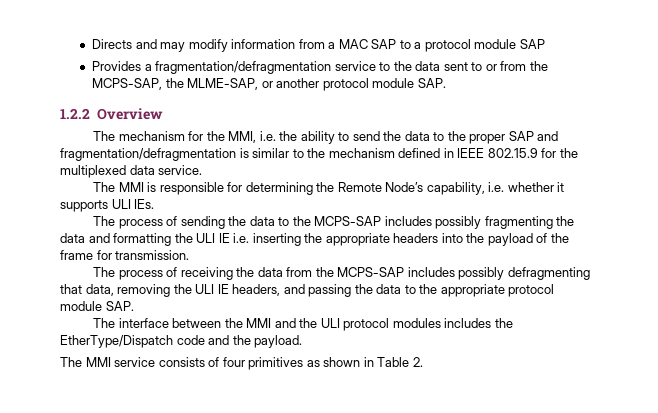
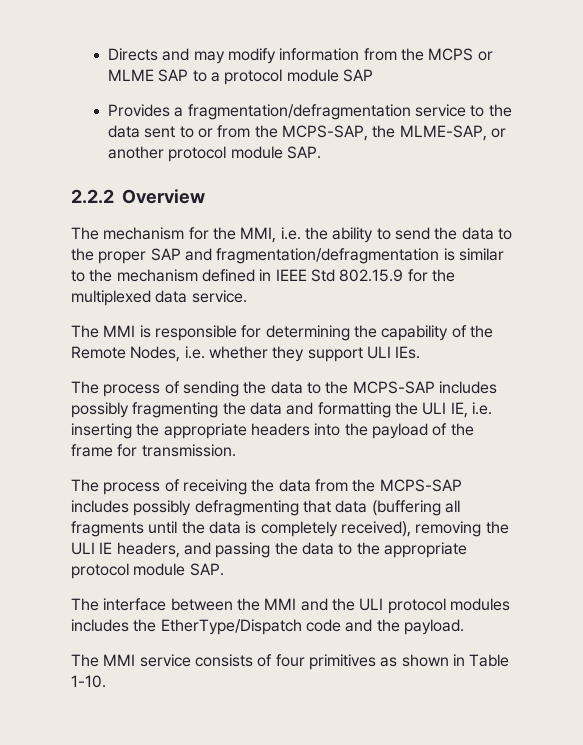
- Directs and may modify information from a MAC SAP to a protocol module SAP
+ Directs and may modify information from the MCPS or MLME SAP to a protocol module SAP
- 1.2.2 Overview
+ 2.2.2 Overview
- The mechanism for the MMI, i.e. the ability to send the data to the proper SAP and fragmentation/defragmentation is similar to the mechanism defined in IEEE 802.15.9 for the multiplexed data service.
+ The mechanism for the MMI, i.e. the ability to send the data to the proper SAP and fragmentation/defragmentation is similar to the mechanism defined in IEEE Std 802.15.9 for the multiplexed data service.
- The MMI is responsible for determining the Remote Node’s capability, i.e. whether it supports ULI IEs.
+ The MMI is responsible for determining the capability of the Remote Nodes, i.e. whether they support ULI IEs.
- The process of sending the data to the MCPS-SAP includes possibly fragmenting the data and formatting the ULI IE i.e. inserting the appropriate headers into the payload of the frame for transmission.
+ The process of sending the data to the MCPS-SAP includes possibly fragmenting the data and formatting the ULI IE, i.e. inserting the appropriate headers into the payload of the frame for transmission.
- The process of receiving the data from the MCPS-SAP includes possibly defragmenting that data, removing the ULI IE headers, and passing the data to the appropriate protocol module SAP.
+ The process of receiving the data from the MCPS-SAP includes possibly defragmenting that data (buffering all fragments until the data is completely received), removing the ULI IE headers, and passing the data to the appropriate protocol module SAP.
- The MMI service consists of four primitives as shown in Table 2.
+ The MMI service consists of four primitives as shown in Table 1-10.

